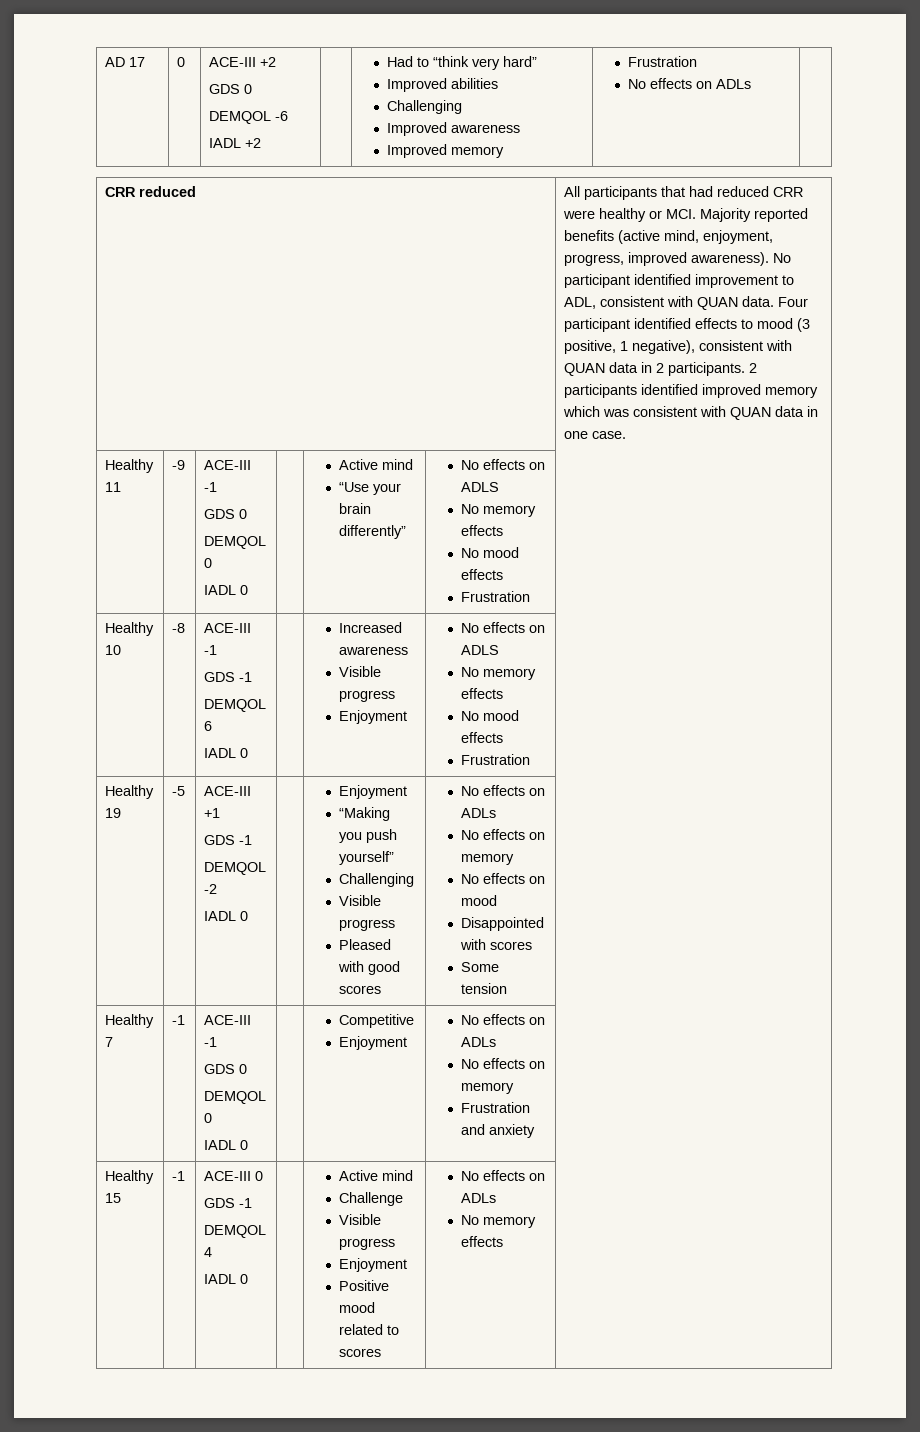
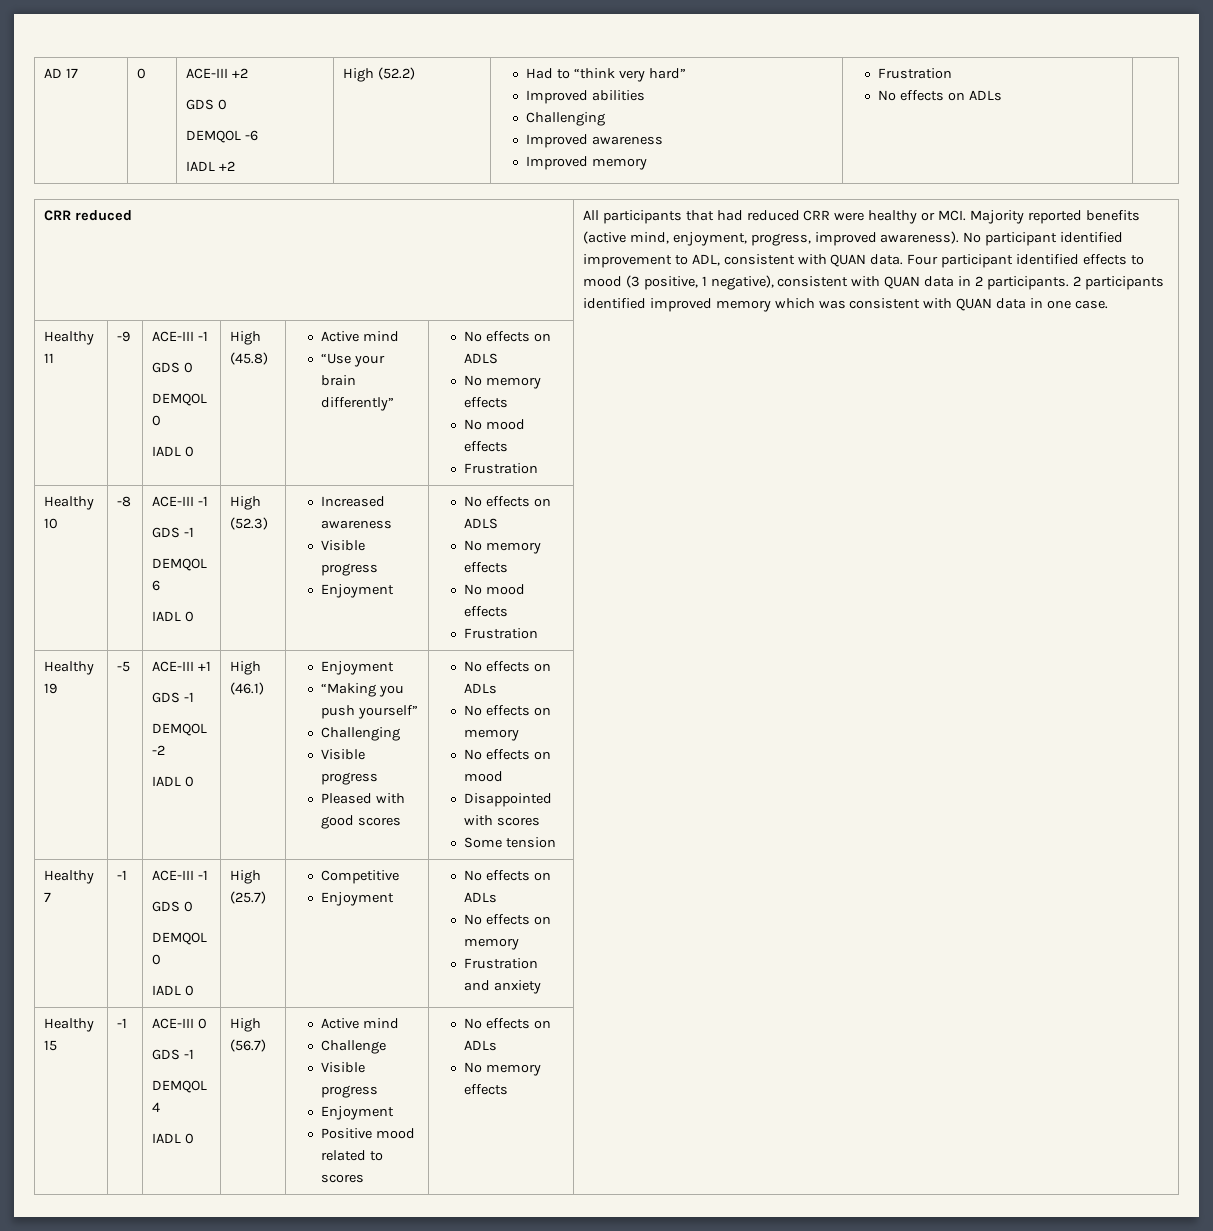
  AD 17 | 0 | ACE-III +2
  GDS 0
  DEMQOL -6
- IADL +2 | | Had to “think very hard”
+ IADL +2 | High (52.2) | Had to “think very hard”
  Healthy 11 | -9 | ACE-III -1
  GDS 0
  DEMQOL 0
- IADL 0 | | Active mind
+ IADL 0 | High (45.8) | Active mind
  Healthy 10 | -8 | ACE-III -1
  GDS -1
  DEMQOL 6
- IADL 0 | | Increased awareness
+ IADL 0 | High (52.3) | Increased awareness
+ High (46.1)
  Healthy 7 | -1 | ACE-III -1
  GDS 0
  DEMQOL 0
- IADL 0 | | Competitive
+ IADL 0 | High (25.7) | Competitive
  Healthy 15 | -1 | ACE-III 0
  GDS -1
  DEMQOL 4
- IADL 0 | | Active mind
+ IADL 0 | High (56.7) | Active mind

